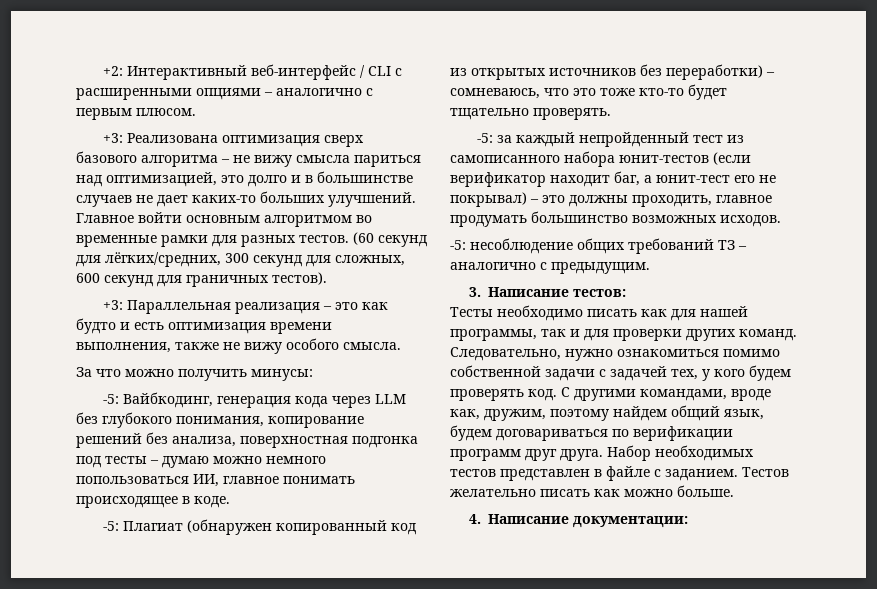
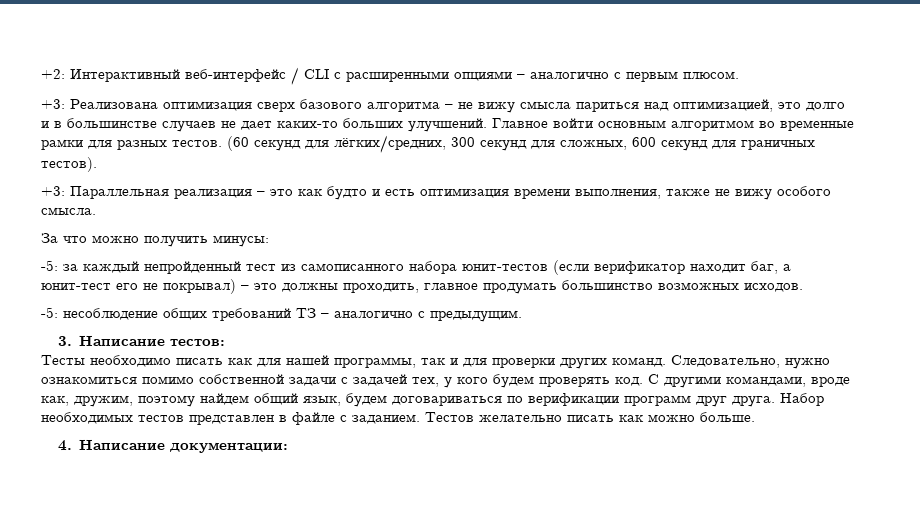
- -5: Вайбкодинг, генерация кода через LLM без глубокого понимания, копирование решений без анализа, поверхностная подгонка под тесты – думаю можно немного попользоваться ИИ, главное понимать происходящее в коде.
- -5: Плагиат (обнаружен копированный код из открытых источников без переработки) – сомневаюсь, что это тоже кто-то будет тщательно проверять.

